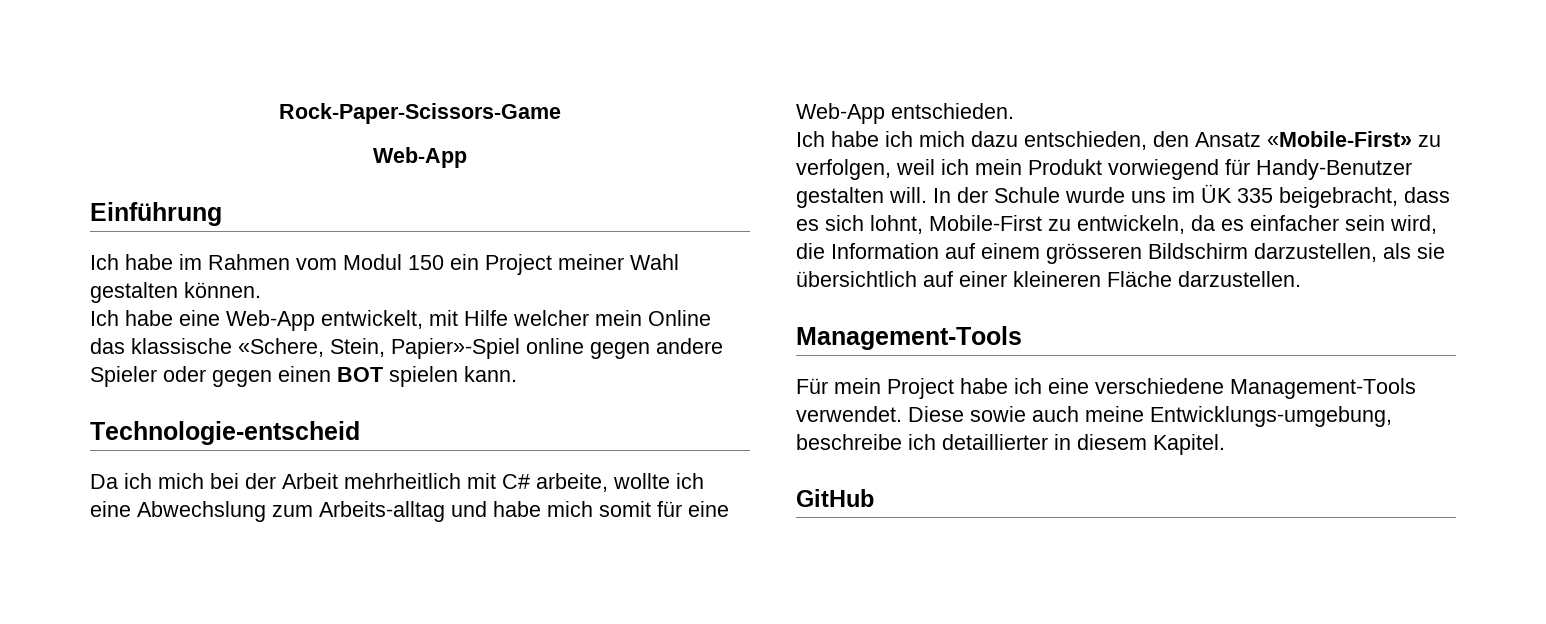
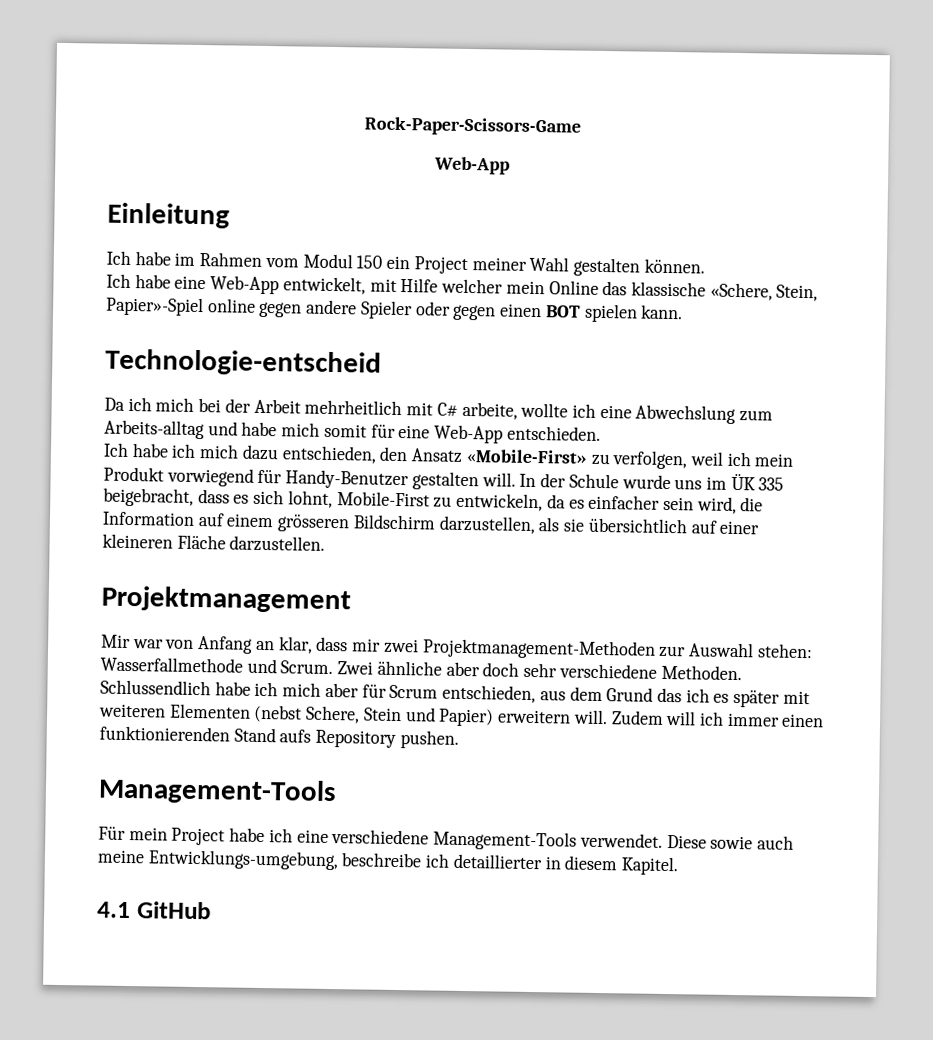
- Einführung
+ Einleitung
+ Projektmanagement
+ Mir war von Anfang an klar, dass mir zwei Projektmanagement-Methoden zur Auswahl stehen: Wasserfallmethode und Scrum. Zwei ähnliche aber doch sehr verschiedene Methoden. Schlussendlich habe ich mich aber für Scrum entschieden, aus dem Grund das ich es später mit weiteren Elementen (nebst Schere, Stein und Papier) erweitern will. Zudem will ich immer einen funktionierenden Stand aufs Repository pushen.
- GitHub
+ 4.1 GitHub

